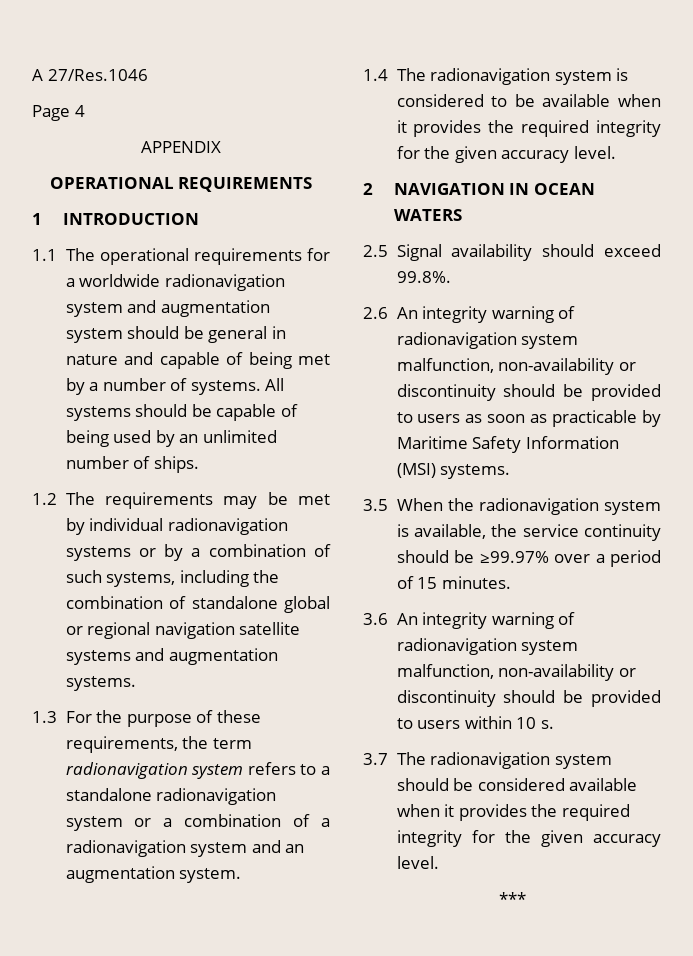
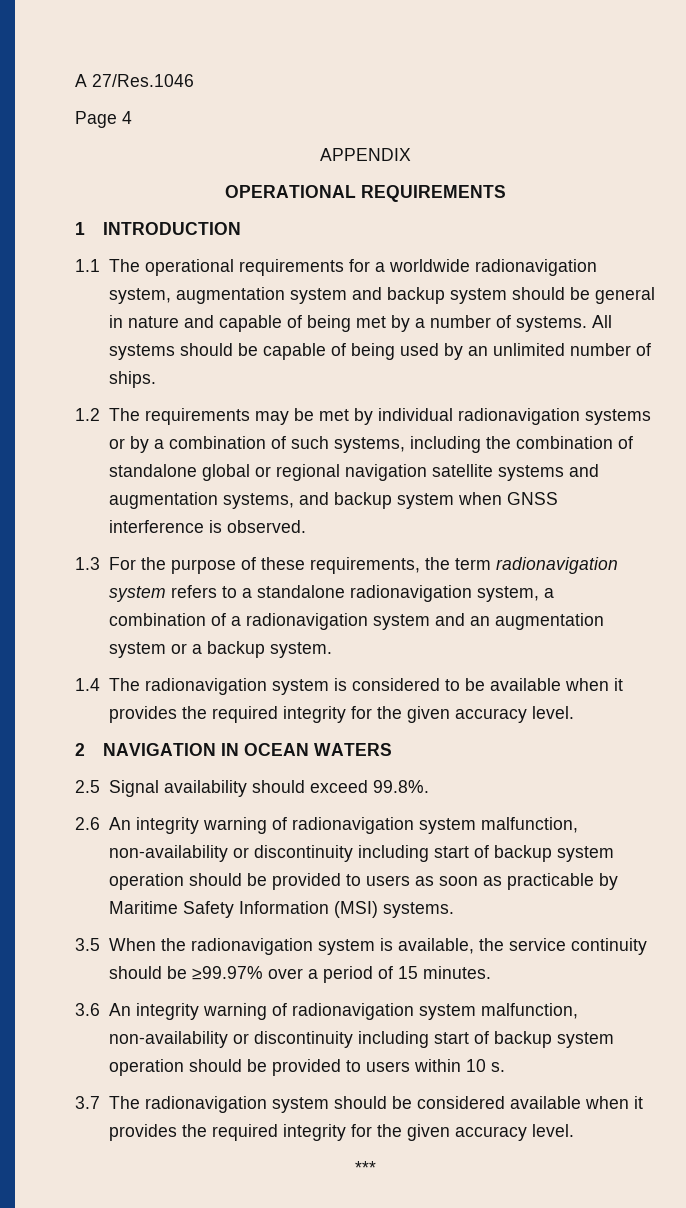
- 1.1 The operational requirements for a worldwide radionavigation system and augmentation system should be general in nature and capable of being met by a number of systems.
+ 1.1 The operational requirements for a worldwide radionavigation system, augmentation system and backup system should be general in nature and capable of being met by a number of systems.
- 1.2 The requirements may be met by individual radionavigation systems or by a combination of such systems, including the combination of standalone global or regional navigation satellite systems and augmentation systems.
+ 1.2 The requirements may be met by individual radionavigation systems or by a combination of such systems, including the combination of standalone global or regional navigation satellite systems and augmentation systems, and backup system when GNSS interference is observed.
- 1.3 For the purpose of these requirements, the term radionavigation system refers to a standalone radionavigation system or a combination of a radionavigation system and an augmentation system.
+ 1.3 For the purpose of these requirements, the term radionavigation system refers to a standalone radionavigation system, a combination of a radionavigation system and an augmentation system or a backup system.
- 2.6 An integrity warning of radionavigation system malfunction, non-availability or discontinuity should be provided to users as soon as practicable by Maritime Safety Information (MSI) systems.
+ 2.6 An integrity warning of radionavigation system malfunction, non-availability or discontinuity including start of backup system operation should be provided to users as soon as practicable by Maritime Safety Information (MSI) systems.
- 3.6 An integrity warning of radionavigation system malfunction, non-availability or discontinuity should be provided to users within 10 s.
+ 3.6 An integrity warning of radionavigation system malfunction, non-availability or discontinuity including start of backup system operation should be provided to users within 10 s.

